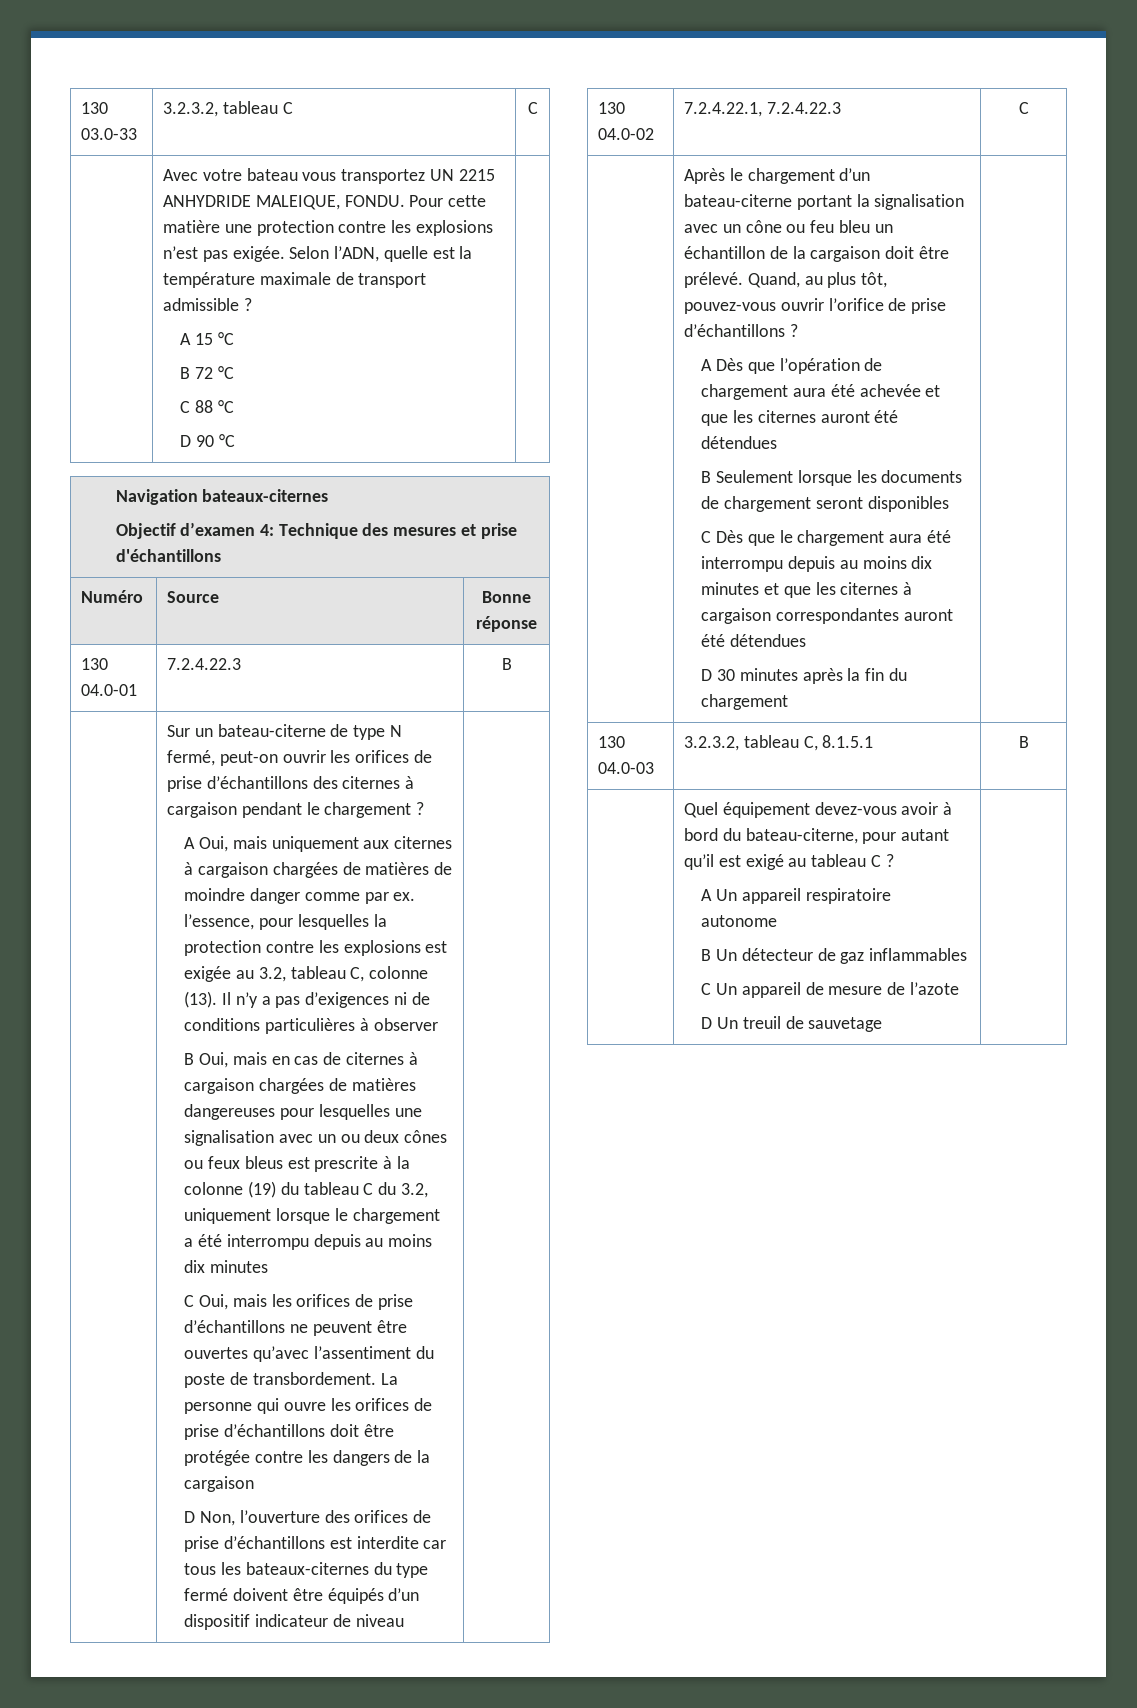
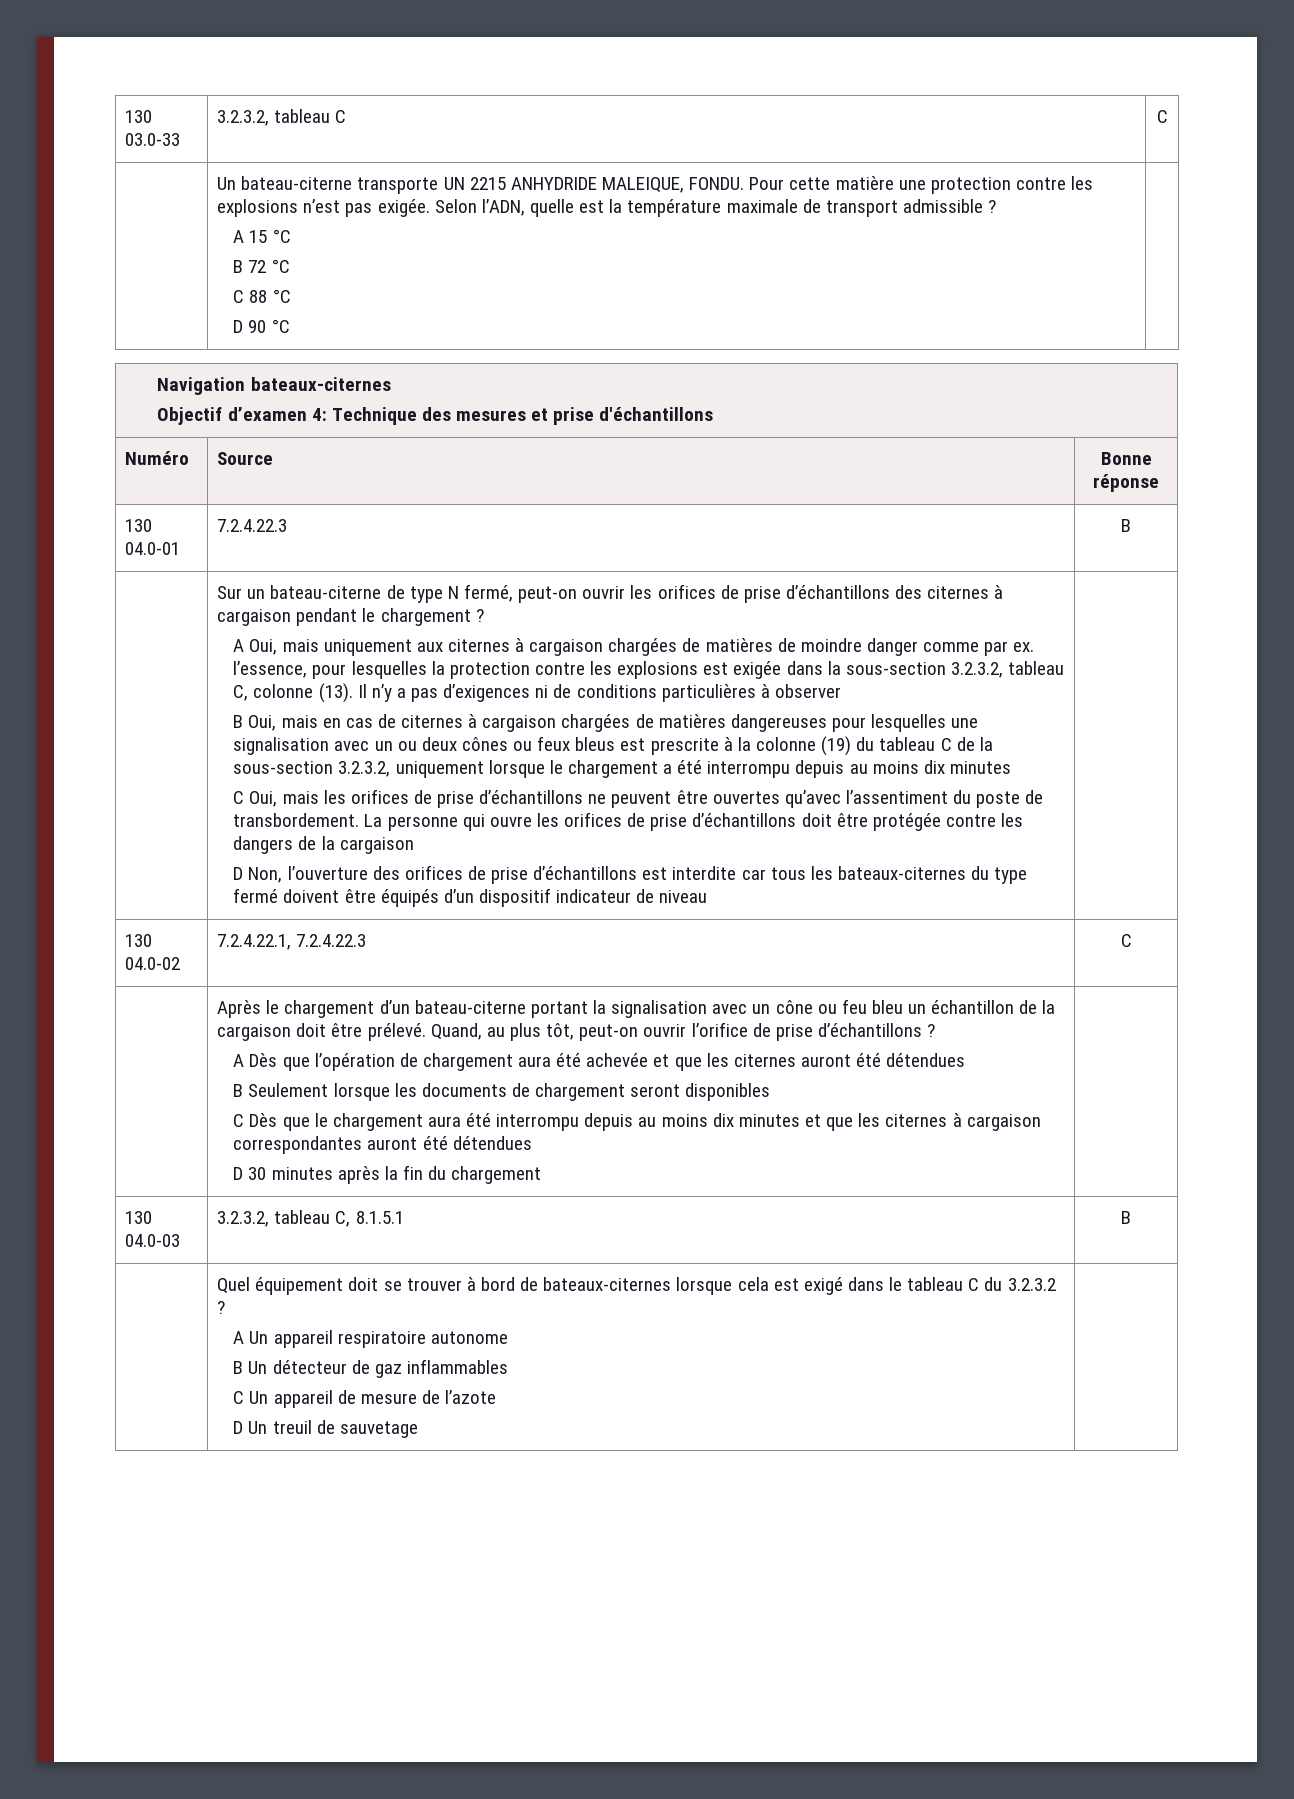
- Avec votre bateau vous transportez UN 2215 ANHYDRIDE MALEIQUE, FONDU.
+ Un bateau-citerne transporte UN 2215 ANHYDRIDE MALEIQUE, FONDU.
- A Oui, mais uniquement aux citernes à cargaison chargées de matières de moindre danger comme par ex. l’essence, pour lesquelles la protection contre les explosions est exigée au 3.2, tableau C, colonne (13).
+ A Oui, mais uniquement aux citernes à cargaison chargées de matières de moindre danger comme par ex. l’essence, pour lesquelles la protection contre les explosions est exigée dans la sous-section 3.2.3.2, tableau C, colonne (13).
- B Oui, mais en cas de citernes à cargaison chargées de matières dangereuses pour lesquelles une signalisation avec un ou deux cônes ou feux bleus est prescrite à la colonne (19) du tableau C du 3.2, uniquement lorsque le chargement a été interrompu depuis au moins dix minutes
+ B Oui, mais en cas de citernes à cargaison chargées de matières dangereuses pour lesquelles une signalisation avec un ou deux cônes ou feux bleus est prescrite à la colonne (19) du tableau C de la sous-section 3.2.3.2, uniquement lorsque le chargement a été interrompu depuis au moins dix minutes
- Quand, au plus tôt, pouvez-vous ouvrir l’orifice de prise d’échantillons ?
+ Quand, au plus tôt, peut-on ouvrir l’orifice de prise d’échantillons ?
- Quel équipement devez-vous avoir à bord du bateau-citerne, pour autant qu’il est exigé au tableau C ?
+ Quel équipement doit se trouver à bord de bateaux-citernes lorsque cela est exigé dans le tableau C du 3.2.3.2 ?

